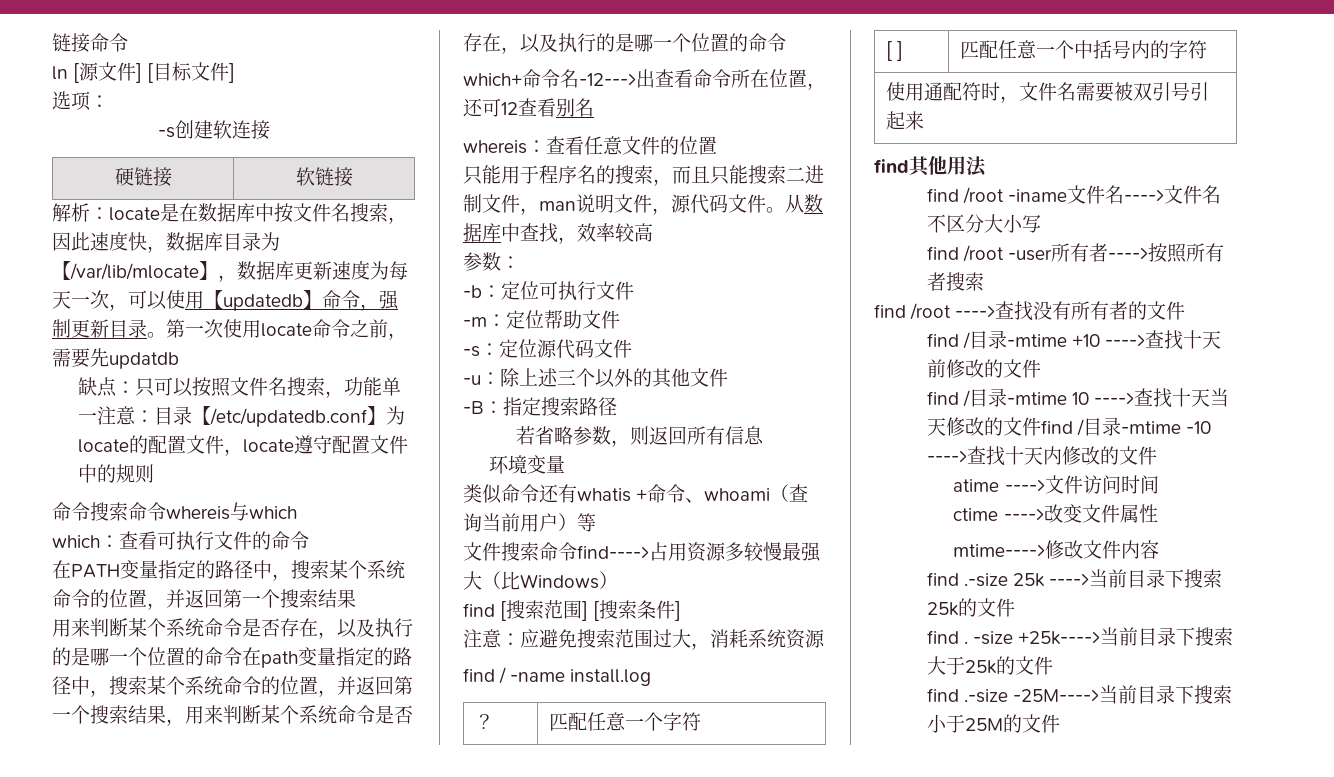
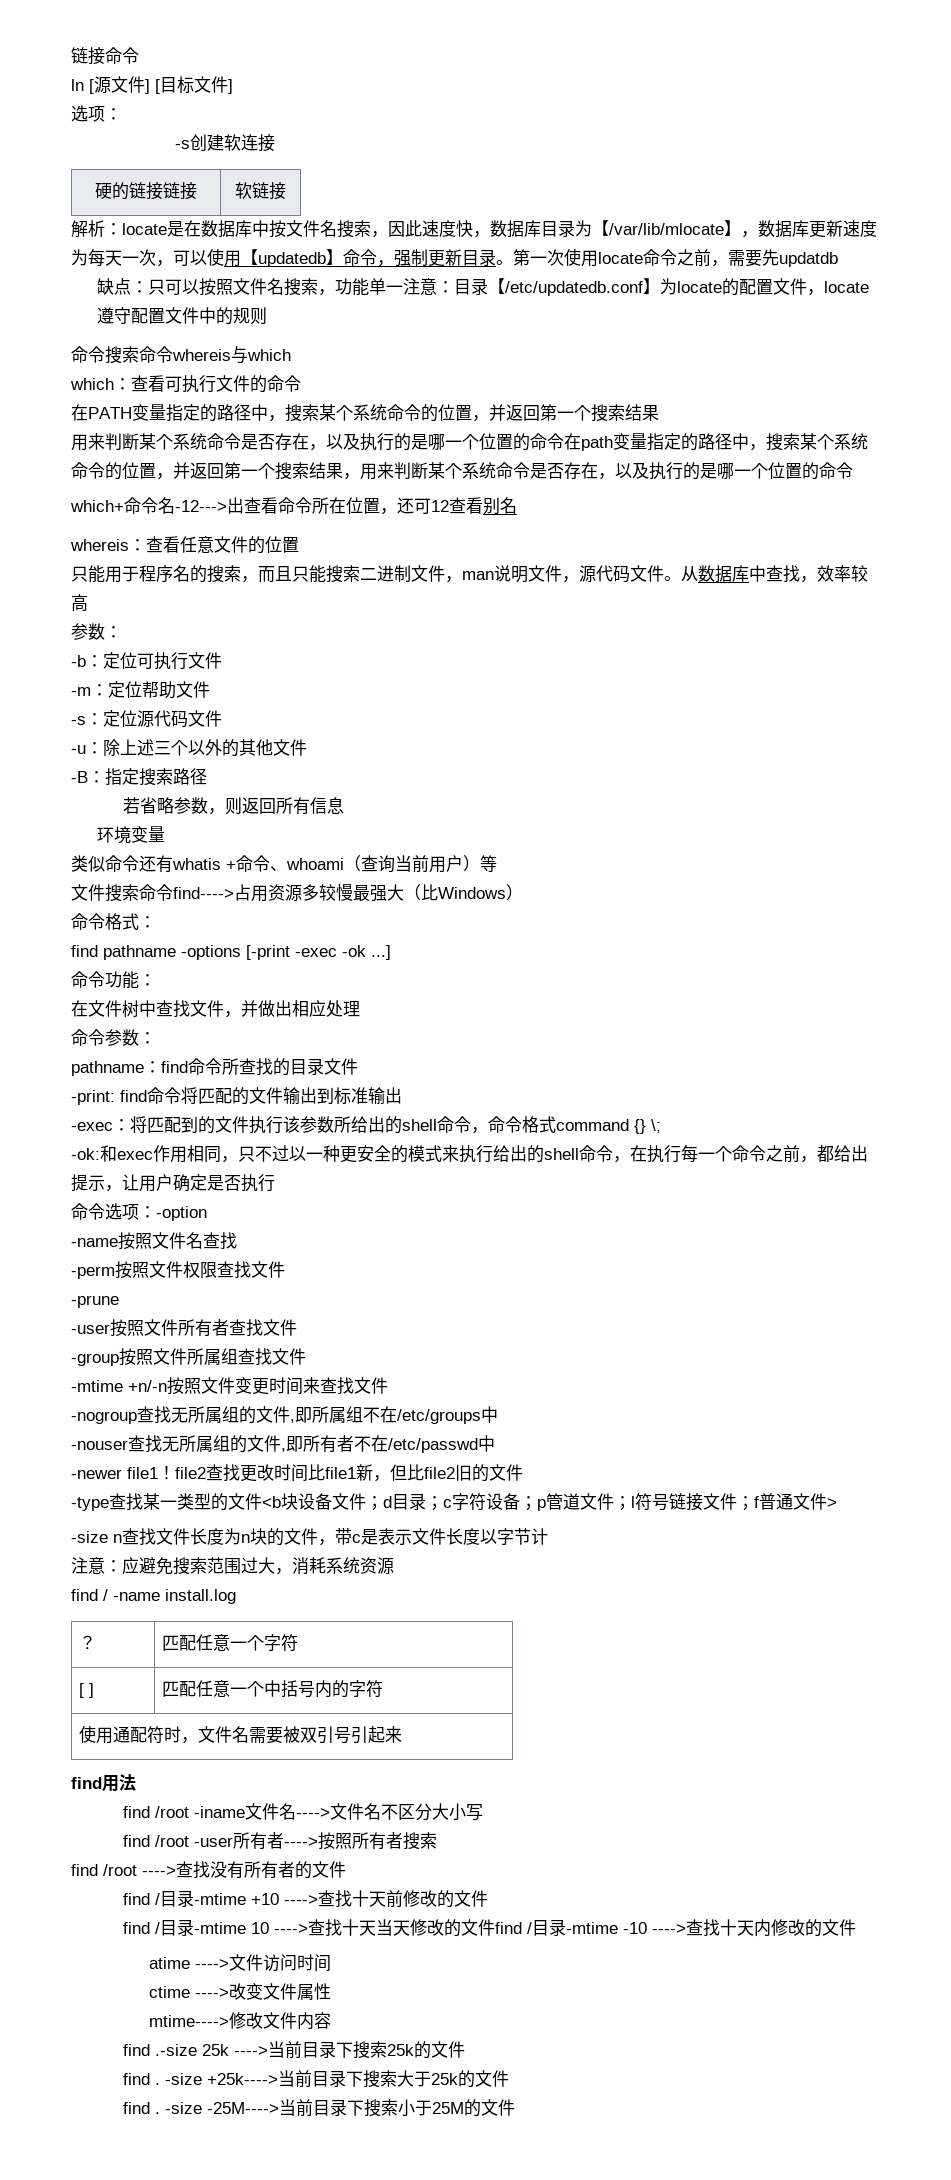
- 硬链接 | 软链接
+ 硬的链接链接 | 软链接
- find [搜索范围] [搜索条件]
+ 命令格式：
+ find pathname -options [-print -exec -ok ...]
+ 命令功能：
+ 在文件树中查找文件，并做出相应处理
+ 命令参数：
+ pathname：find命令所查找的目录文件
+ -print: find命令将匹配的文件输出到标准输出
+ -exec：将匹配到的文件执行该参数所给出的shell命令，命令格式command {} \;
+ -ok:和exec作用相同，只不过以一种更安全的模式来执行给出的shell命令，在执行每一个命令之前，都给出提示，让用户确定是否执行
+ 命令选项：-option
+ -name按照文件名查找
+ -perm按照文件权限查找文件
+ -prune
+ -user按照文件所有者查找文件
+ -group按照文件所属组查找文件
+ -mtime +n/-n按照文件变更时间来查找文件
+ -nogroup查找无所属组的文件,即所属组不在/etc/groups中
+ -nouser查找无所属组的文件,即所有者不在/etc/passwd中
+ -newer file1！file2查找更改时间比file1新，但比file2旧的文件
+ -type查找某一类型的文件<b块设备文件；d目录；c字符设备；p管道文件；l符号链接文件；f普通文件>
+ -size n查找文件长度为n块的文件，带c是表示文件长度以字节计
- find其他用法
+ find用法
- find .-size -25M---->当前目录下搜索小于25M的文件
+ find . -size -25M---->当前目录下搜索小于25M的文件

